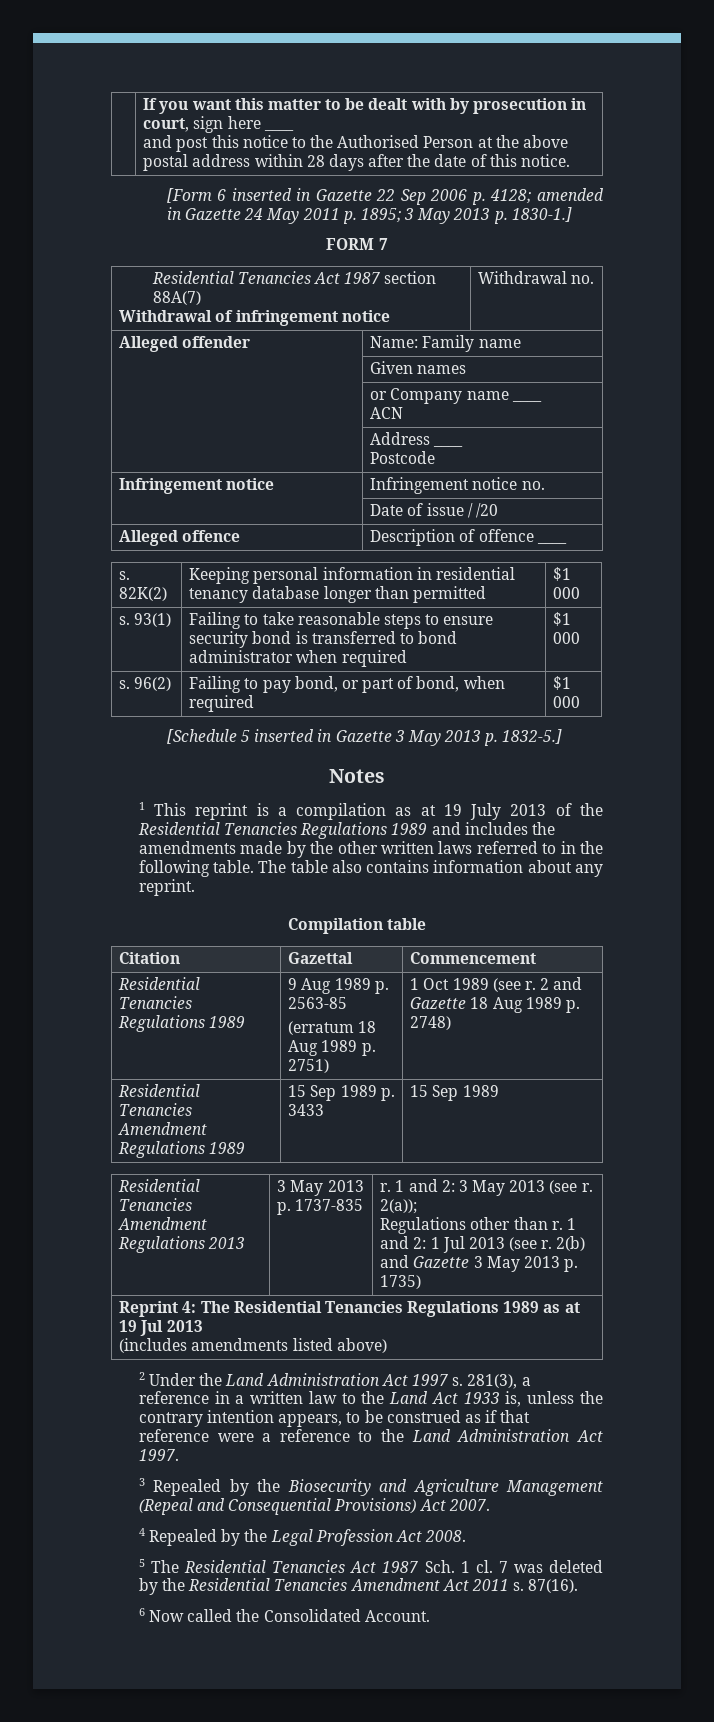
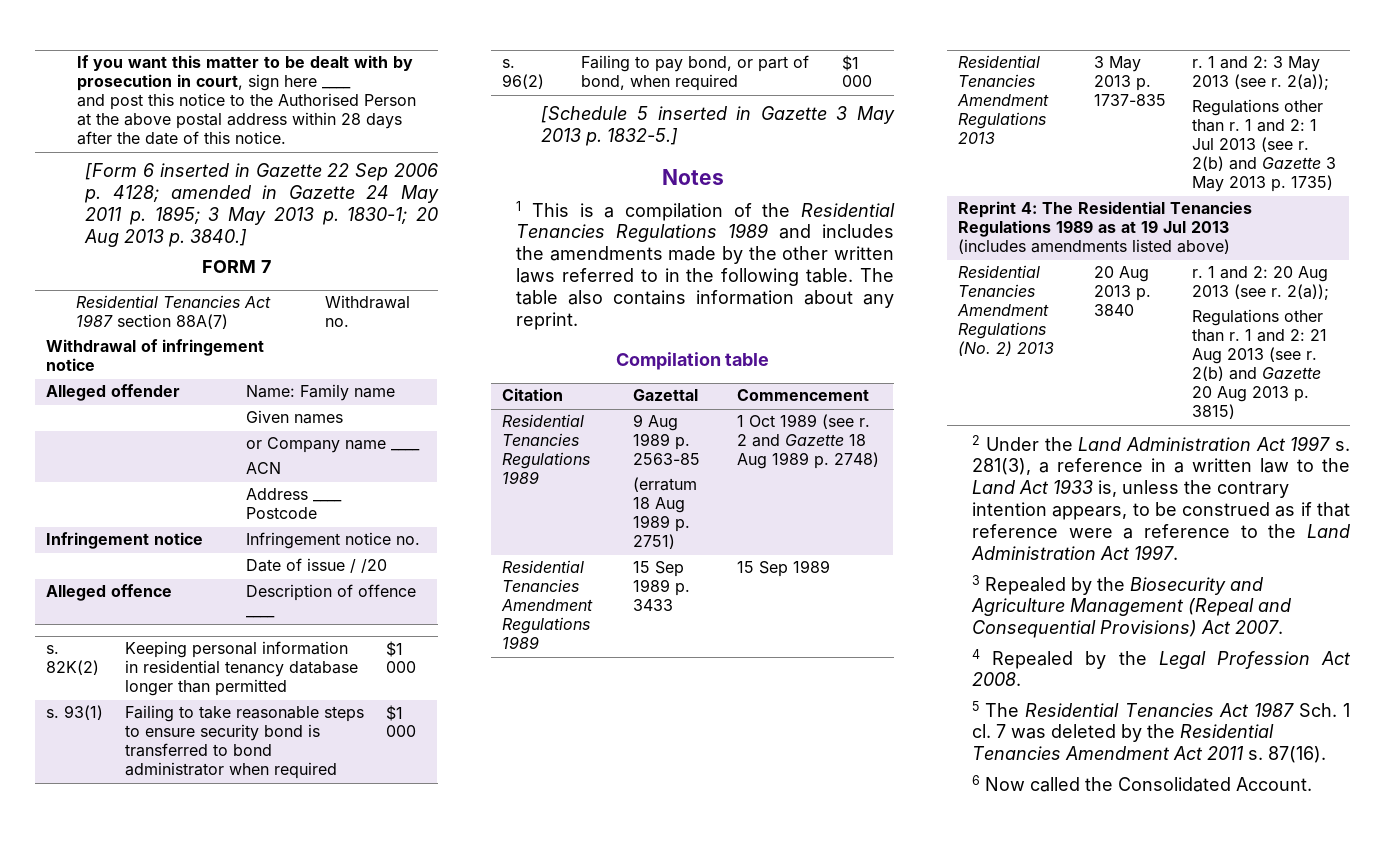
- [Form 6 inserted in Gazette 22 Sep 2006 p. 4128; amended in Gazette 24 May 2011 p. 1895; 3 May 2013 p. 1830-1.]
+ [Form 6 inserted in Gazette 22 Sep 2006 p. 4128; amended in Gazette 24 May 2011 p. 1895; 3 May 2013 p. 1830-1; 20 Aug 2013 p. 3840.]
- 1 This reprint is a compilation as at 19 July 2013 of the Residential Tenancies Regulations 1989 and includes the amendments made by the other written laws referred to in the following table.
+ 1 This is a compilation of the Residential Tenancies Regulations 1989 and includes the amendments made by the other written laws referred to in the following table.
+ Residential Tenancies Amendment Regulations (No. 2) 2013 | 20 Aug 2013 p. 3840 | r. 1 and 2: 20 Aug 2013 (see r. 2(a));
+ Regulations other than r. 1 and 2: 21 Aug 2013 (see r. 2(b) and Gazette 20 Aug 2013 p. 3815)

